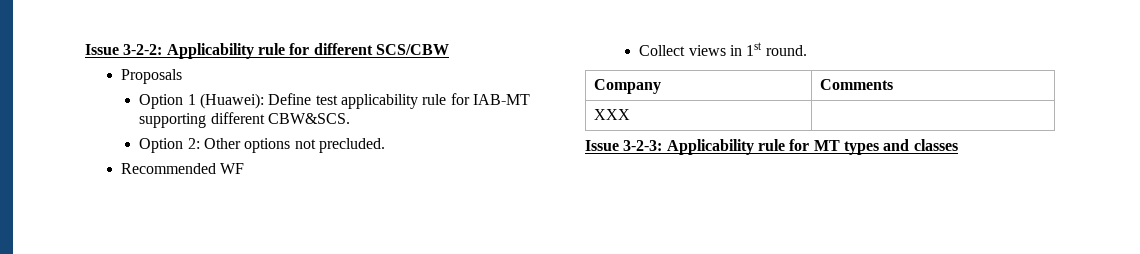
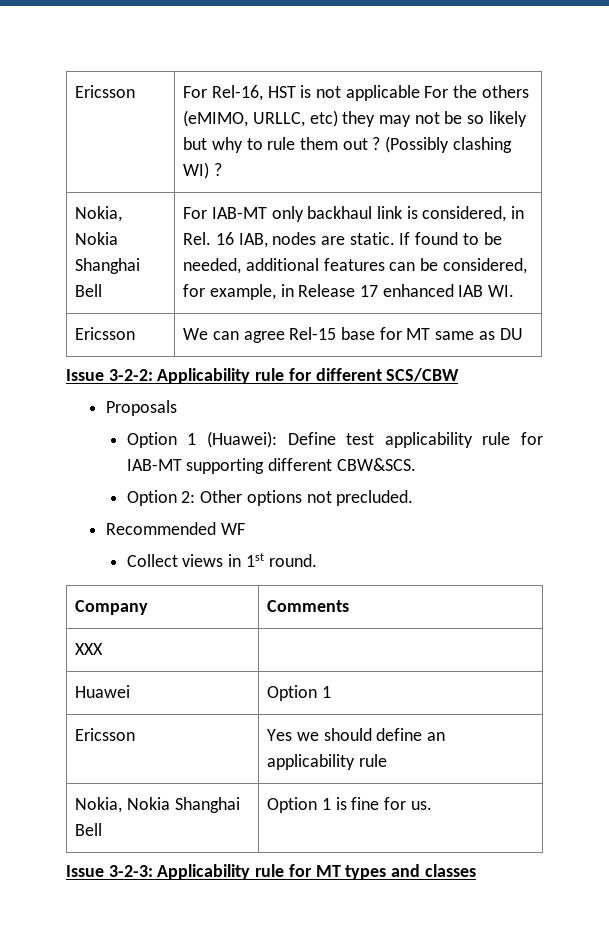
+ Ericsson | For Rel-16, HST is not applicable For the others (eMIMO, URLLC, etc) they may not be so likely but why to rule them out ? (Possibly clashing WI) ?
+ Nokia, Nokia Shanghai Bell | For IAB-MT only backhaul link is considered, in Rel. 16 IAB, nodes are static. If found to be needed, additional features can be considered, for example, in Release 17 enhanced IAB WI.
+ Ericsson | We can agree Rel-15 base for MT same as DU
+ Huawei | Option 1
+ Ericsson | Yes we should define an applicability rule
+ Nokia, Nokia Shanghai Bell | Option 1 is fine for us.

